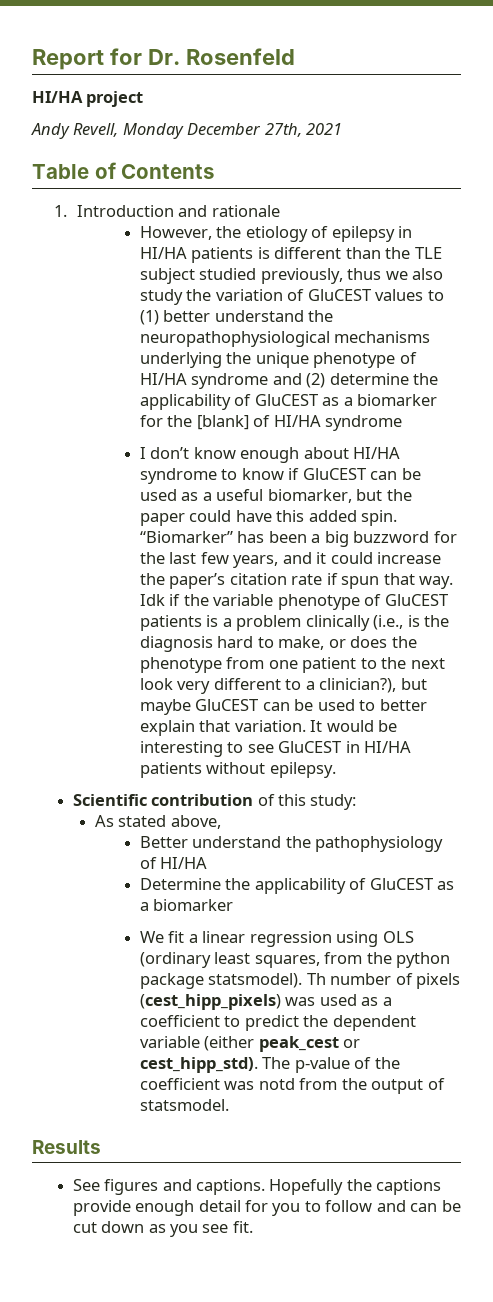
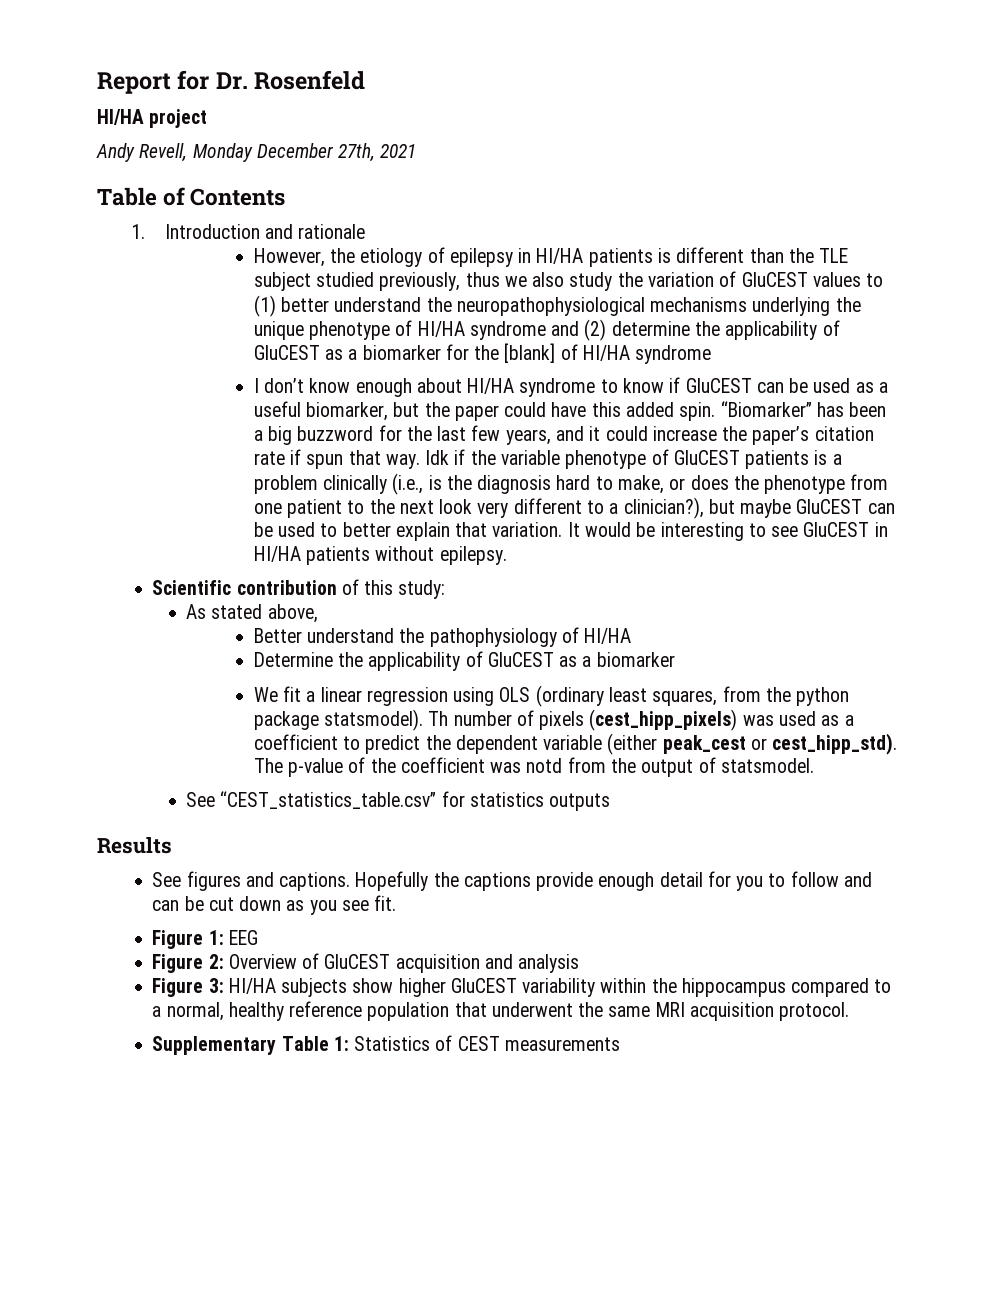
+ See “CEST_statistics_table.csv” for statistics outputs
+ Figure 1: EEG
+ Figure 2: Overview of GluCEST acquisition and analysis
+ Figure 3: HI/HA subjects show higher GluCEST variability within the hippocampus compared to a normal, healthy reference population that underwent the same MRI acquisition protocol.
+ Supplementary Table 1: Statistics of CEST measurements

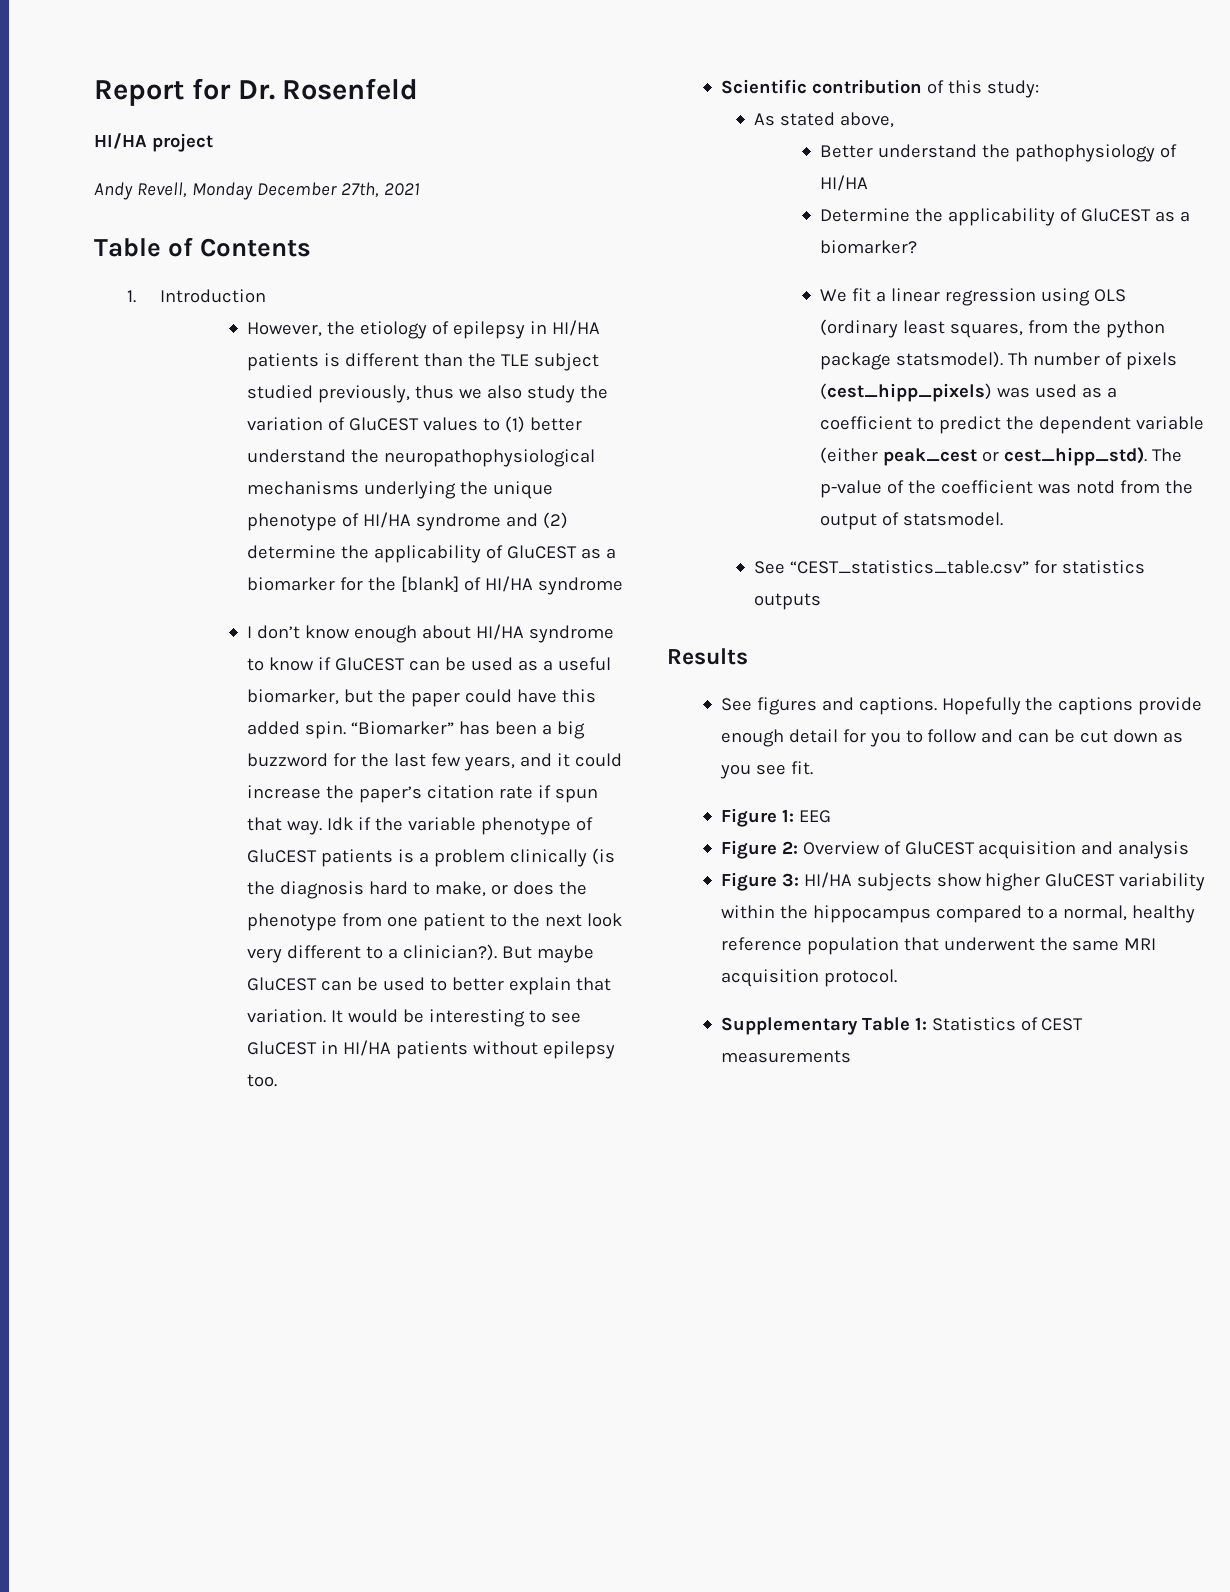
- 1. Introduction and rationale
+ 1. Introduction
- Idk if the variable phenotype of GluCEST patients is a problem clinically (i.e., is the diagnosis hard to make, or does the phenotype from one patient to the next look very different to a clinician?), but maybe GluCEST can be used to better explain that variation.
+ Idk if the variable phenotype of GluCEST patients is a problem clinically (is the diagnosis hard to make, or does the phenotype from one patient to the next look very different to a clinician?). But maybe GluCEST can be used to better explain that variation.
- It would be interesting to see GluCEST in HI/HA patients without epilepsy.
+ It would be interesting to see GluCEST in HI/HA patients without epilepsy too.
- Determine the applicability of GluCEST as a biomarker
+ Determine the applicability of GluCEST as a biomarker?

